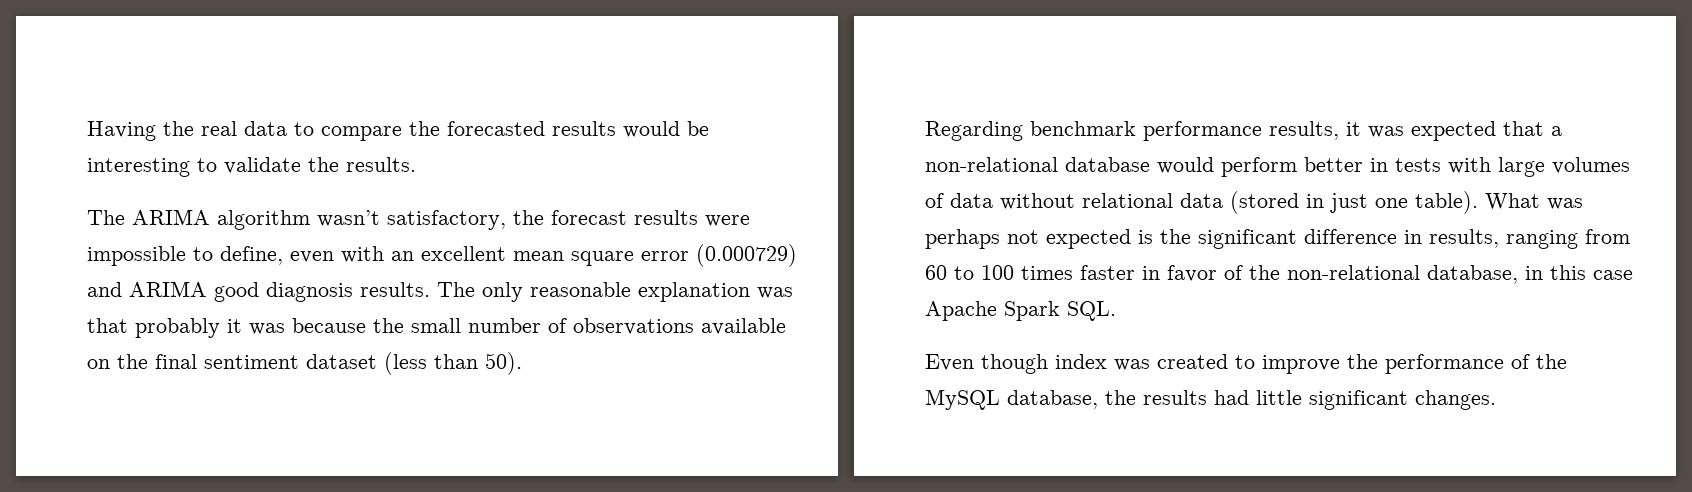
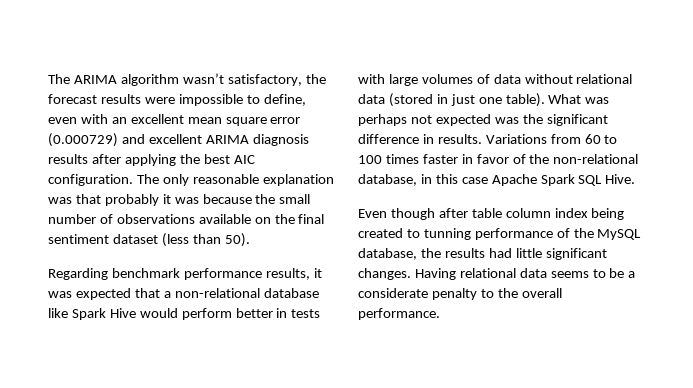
- Having the real data to compare the forecasted results would be interesting to validate the results.
- The ARIMA algorithm wasn’t satisfactory, the forecast results were impossible to define, even with an excellent mean square error (0.000729) and ARIMA good diagnosis results.
+ The ARIMA algorithm wasn’t satisfactory, the forecast results were impossible to define, even with an excellent mean square error (0.000729) and excellent ARIMA diagnosis results after applying the best AIC configuration.
- Regarding benchmark performance results, it was expected that a non-relational database would perform better in tests with large volumes of data without relational data (stored in just one table).
+ Regarding benchmark performance results, it was expected that a non-relational database like Spark Hive would perform better in tests with large volumes of data without relational data (stored in just one table).
- What was perhaps not expected is the significant difference in results, ranging from 60 to 100 times faster in favor of the non-relational database, in this case Apache Spark SQL.
+ What was perhaps not expected was the significant difference in results. Variations from 60 to 100 times faster in favor of the non-relational database, in this case Apache Spark SQL Hive.
- Even though index was created to improve the performance of the MySQL database, the results had little significant changes.
+ Even though after table column index being created to tunning performance of the MySQL database, the results had little significant changes.
+ Having relational data seems to be a considerate penalty to the overall performance.

